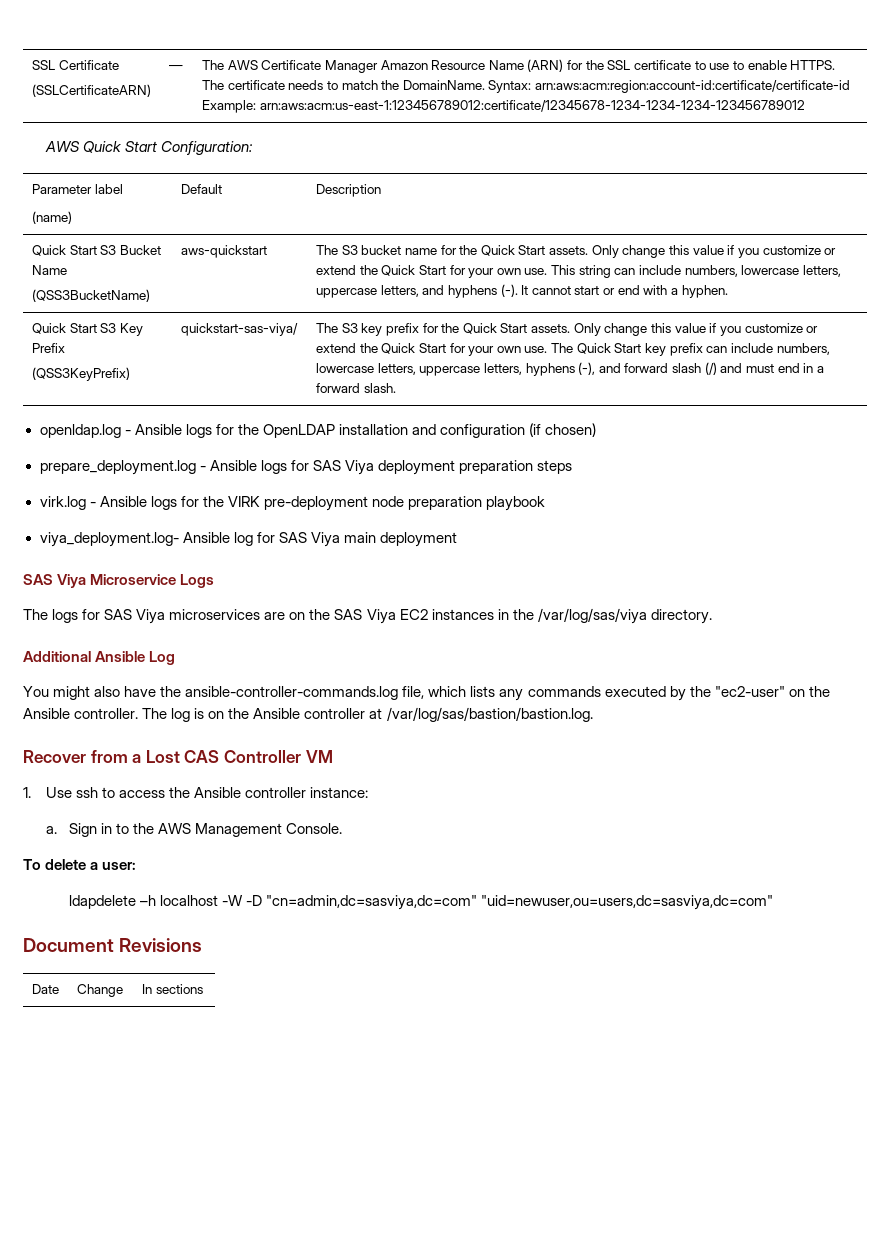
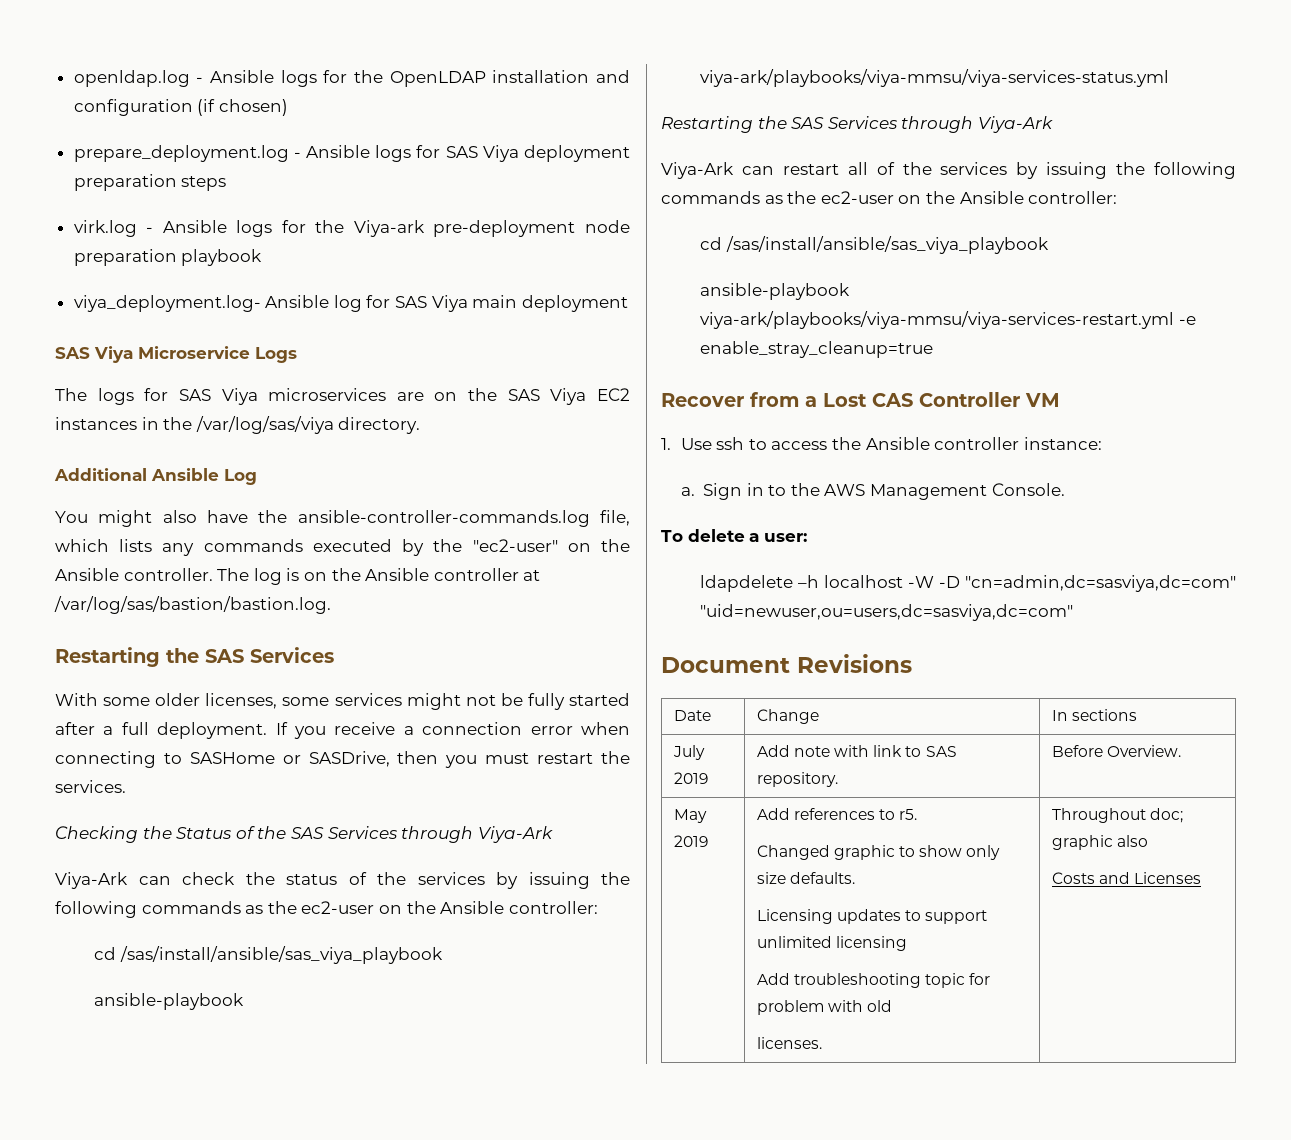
- SSL Certificate
- (SSLCertificateARN) | — | The AWS Certificate Manager Amazon Resource Name (ARN) for the SSL certificate to use to enable HTTPS. The certificate needs to match the DomainName. Syntax: arn:aws:acm:region:account-id:certificate/certificate-id Example: arn:aws:acm:us-east-1:123456789012:certificate/12345678-1234-1234-1234-123456789012
- AWS Quick Start Configuration:
- Parameter label
- (name) | Default | Description
- Quick Start S3 Bucket Name
- (QSS3BucketName) | aws-quickstart | The S3 bucket name for the Quick Start assets. Only change this value if you customize or extend the Quick Start for your own use. This string can include numbers, lowercase letters, uppercase letters, and hyphens (-). It cannot start or end with a hyphen.
- Quick Start S3 Key Prefix
- (QSS3KeyPrefix) | quickstart-sas-viya/ | The S3 key prefix for the Quick Start assets. Only change this value if you customize or extend the Quick Start for your own use. The Quick Start key prefix can include numbers, lowercase letters, uppercase letters, hyphens (-), and forward slash (/) and must end in a forward slash.
- virk.log - Ansible logs for the VIRK pre-deployment node preparation playbook
+ virk.log - Ansible logs for the Viya-ark pre-deployment node preparation playbook
  The log is on the Ansible controller at /var/log/sas/bastion/bastion.log.
+ Restarting the SAS Services
+ With some older licenses, some services might not be fully started after a full deployment. If you receive a connection error when connecting to SASHome or SASDrive, then you must restart the services.
+ Checking the Status of the SAS Services through Viya-Ark
+ Viya-Ark can check the status of the services by issuing the following commands as the ec2-user on the Ansible controller:
+ cd /sas/install/ansible/sas_viya_playbook
+ ansible-playbook viya-ark/playbooks/viya-mmsu/viya-services-status.yml
+ Restarting the SAS Services through Viya-Ark
+ Viya-Ark can restart all of the services by issuing the following commands as the ec2-user on the Ansible controller:
+ cd /sas/install/ansible/sas_viya_playbook
+ ansible-playbook viya-ark/playbooks/viya-mmsu/viya-services-restart.yml -e enable_stray_cleanup=true
+ July 2019 | Add note with link to SAS repository. | Before Overview.
+ May 2019 | Add references to r5.
+ Changed graphic to show only size defaults.
+ Licensing updates to support unlimited licensing
+ Add troubleshooting topic for problem with old
+ licenses. | Throughout doc; graphic also
+ Costs and Licenses

